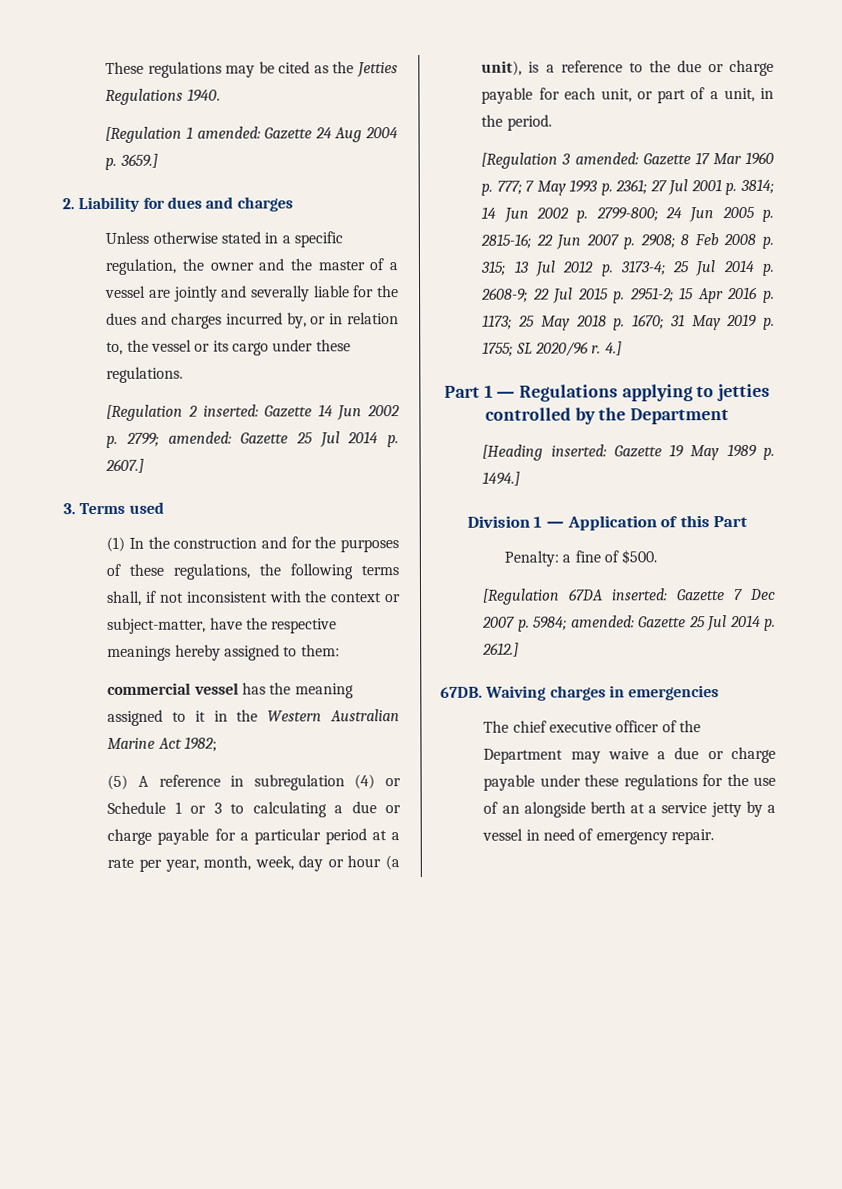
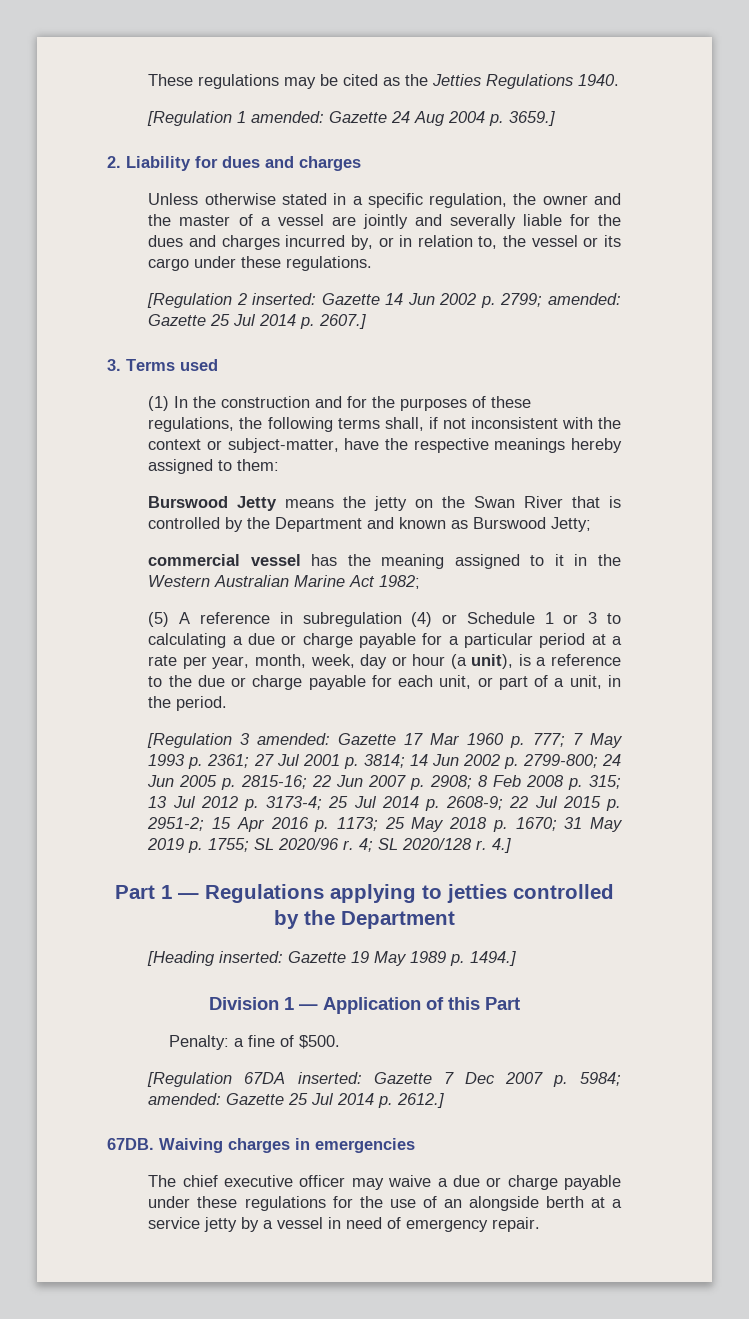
+ Burswood Jetty means the jetty on the Swan River that is controlled by the Department and known as Burswood Jetty;
+ 4; SL 2020/128 r.
- The chief executive officer of the Department may waive a due or charge payable under these regulations for the use of an alongside berth at a service jetty by a vessel in need of emergency repair.
+ The chief executive officer may waive a due or charge payable under these regulations for the use of an alongside berth at a service jetty by a vessel in need of emergency repair.

